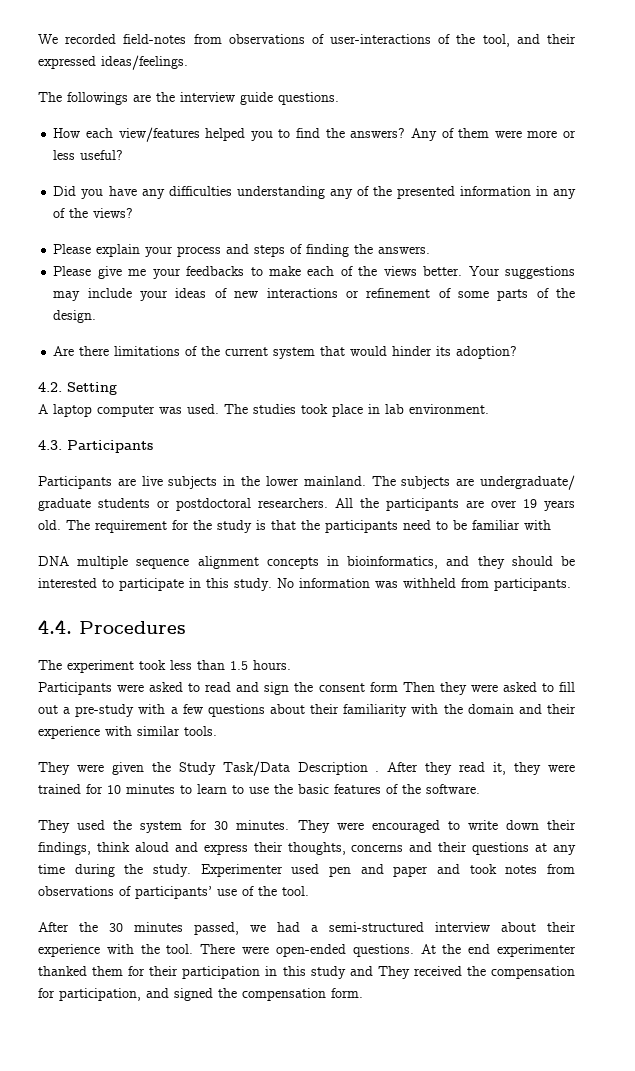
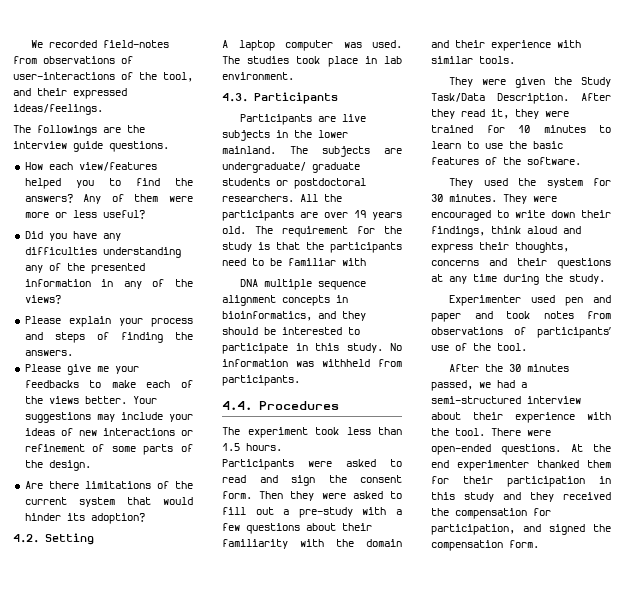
- Participants were asked to read and sign the consent form Then they were asked to fill out a pre-study with a few questions about their familiarity with the domain and their experience with similar tools.
+ Participants were asked to read and sign the consent form. Then they were asked to fill out a pre-study with a few questions about their familiarity with the domain and their experience with similar tools.
- They were given the Study Task/Data Description .
+ They were given the Study Task/Data Description.
- They were encouraged to write down their findings, think aloud and express their thoughts, concerns and their questions at any time during the study. Experimenter used pen and paper and took notes from observations of participants’ use of the tool.
+ They were encouraged to write down their findings, think aloud and express their thoughts, concerns and their questions at any time during the study.
+ Experimenter used pen and paper and took notes from observations of participants’ use of the tool.
- At the end experimenter thanked them for their participation in this study and They received the compensation for participation, and signed the compensation form.
+ At the end experimenter thanked them for their participation in this study and they received the compensation for participation, and signed the compensation form.

